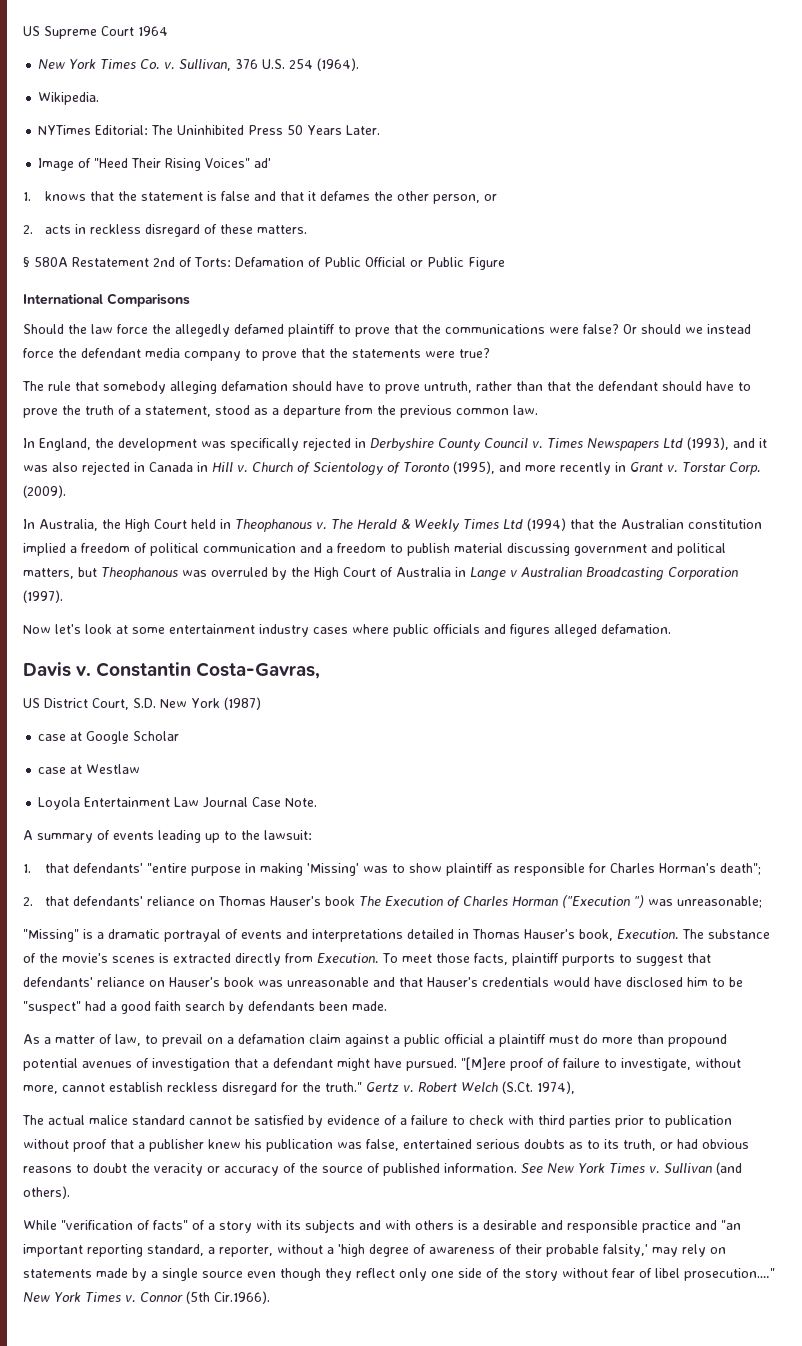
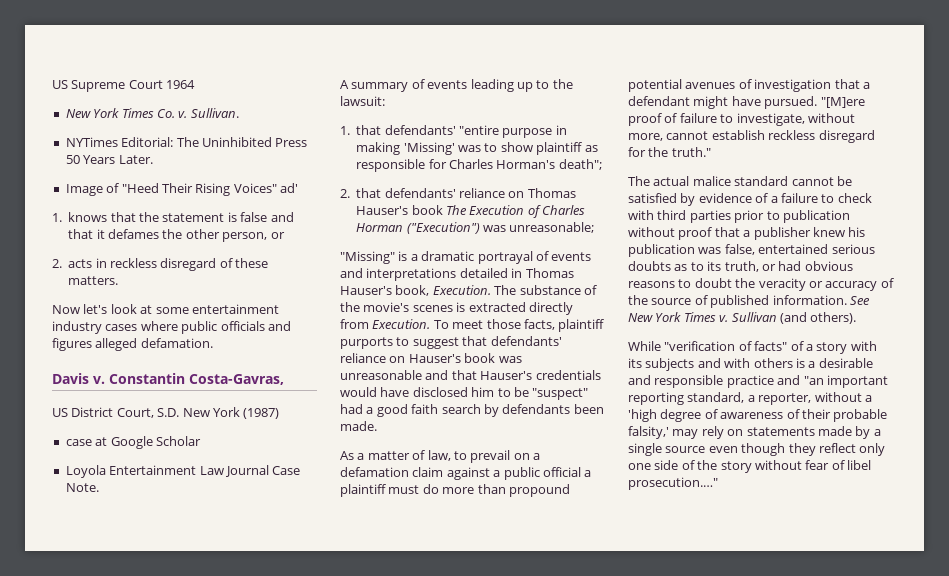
- Sullivan, 376 U.S. 254 (1964).
- Wikipedia.
+ Sullivan.
- § 580A Restatement 2nd of Torts: Defamation of Public Official or Public Figure
- International Comparisons
- Should the law force the allegedly defamed plaintiff to prove that the communications were false? Or should we instead force the defendant media company to prove that the statements were true?
- The rule that somebody alleging defamation should have to prove untruth, rather than that the defendant should have to prove the truth of a statement, stood as a departure from the previous common law.
- In England, the development was specifically rejected in Derbyshire County Council v. Times Newspapers Ltd (1993), and it was also rejected in Canada in Hill v. Church of Scientology of Toronto (1995), and more recently in Grant v. Torstar Corp. (2009).
- In Australia, the High Court held in Theophanous v. The Herald & Weekly Times Ltd (1994) that the Australian constitution implied a freedom of political communication and a freedom to publish material discussing government and political matters, but Theophanous was overruled by the High Court of Australia in Lange v Australian Broadcasting Corporation (1997).
- case at Westlaw
- 2. that defendants' reliance on Thomas Hauser's book The Execution of Charles Horman ("Execution ") was unreasonable;
+ 2. that defendants' reliance on Thomas Hauser's book The Execution of Charles Horman ("Execution") was unreasonable;
- Gertz v. Robert Welch (S.Ct. 1974),
- New York Times v. Connor (5th Cir.1966).

